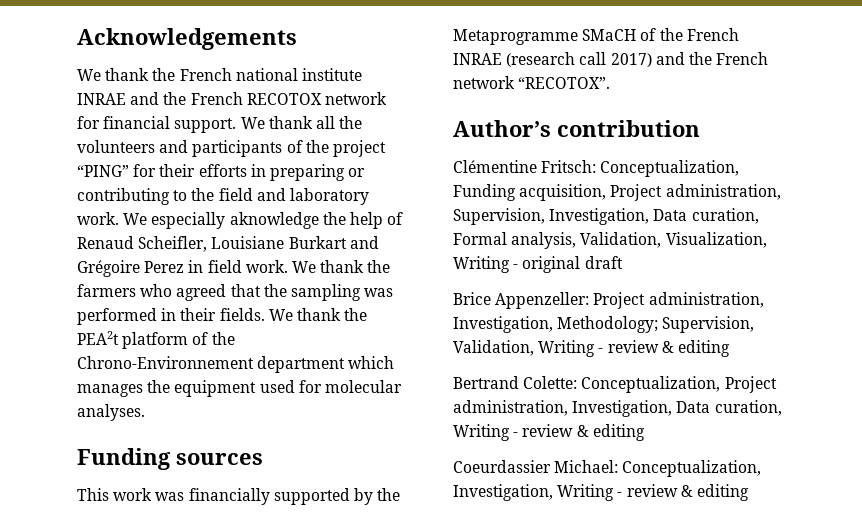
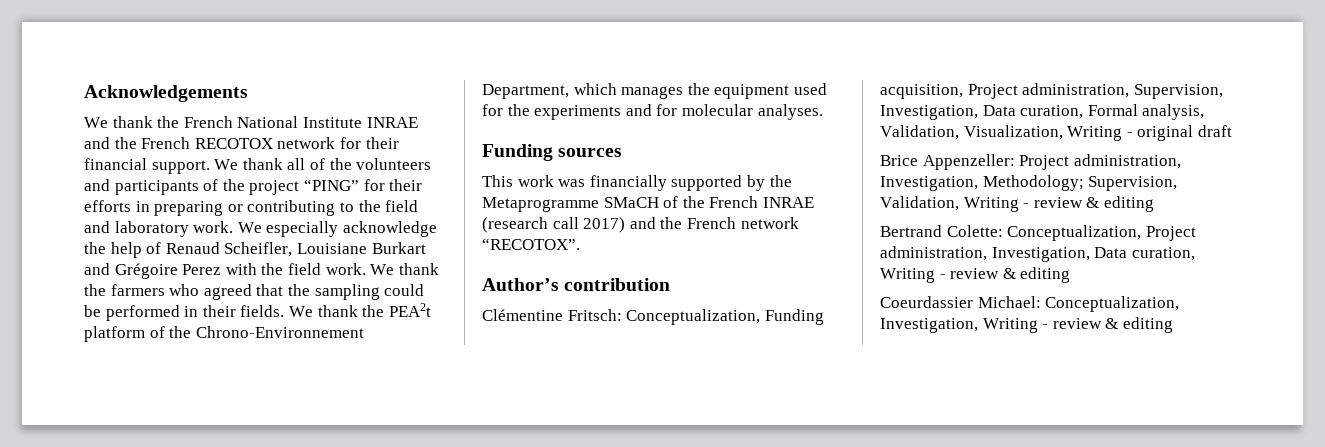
- We thank the French national institute INRAE and the French RECOTOX network for financial support.
+ We thank the French National Institute INRAE and the French RECOTOX network for their financial support.
- We thank all the volunteers and participants of the project “PING” for their efforts in preparing or contributing to the field and laboratory work.
+ We thank all of the volunteers and participants of the project “PING” for their efforts in preparing or contributing to the field and laboratory work.
- We especially aknowledge the help of Renaud Scheifler, Louisiane Burkart and Grégoire Perez in field work.
+ We especially acknowledge the help of Renaud Scheifler, Louisiane Burkart and Grégoire Perez with the field work.
- We thank the farmers who agreed that the sampling was performed in their fields.
+ We thank the farmers who agreed that the sampling could be performed in their fields.
- We thank the PEA2t platform of the Chrono-Environnement department which manages the equipment used for molecular analyses.
+ We thank the PEA2t platform of the Chrono-Environnement Department, which manages the equipment used for the experiments and for molecular analyses.

